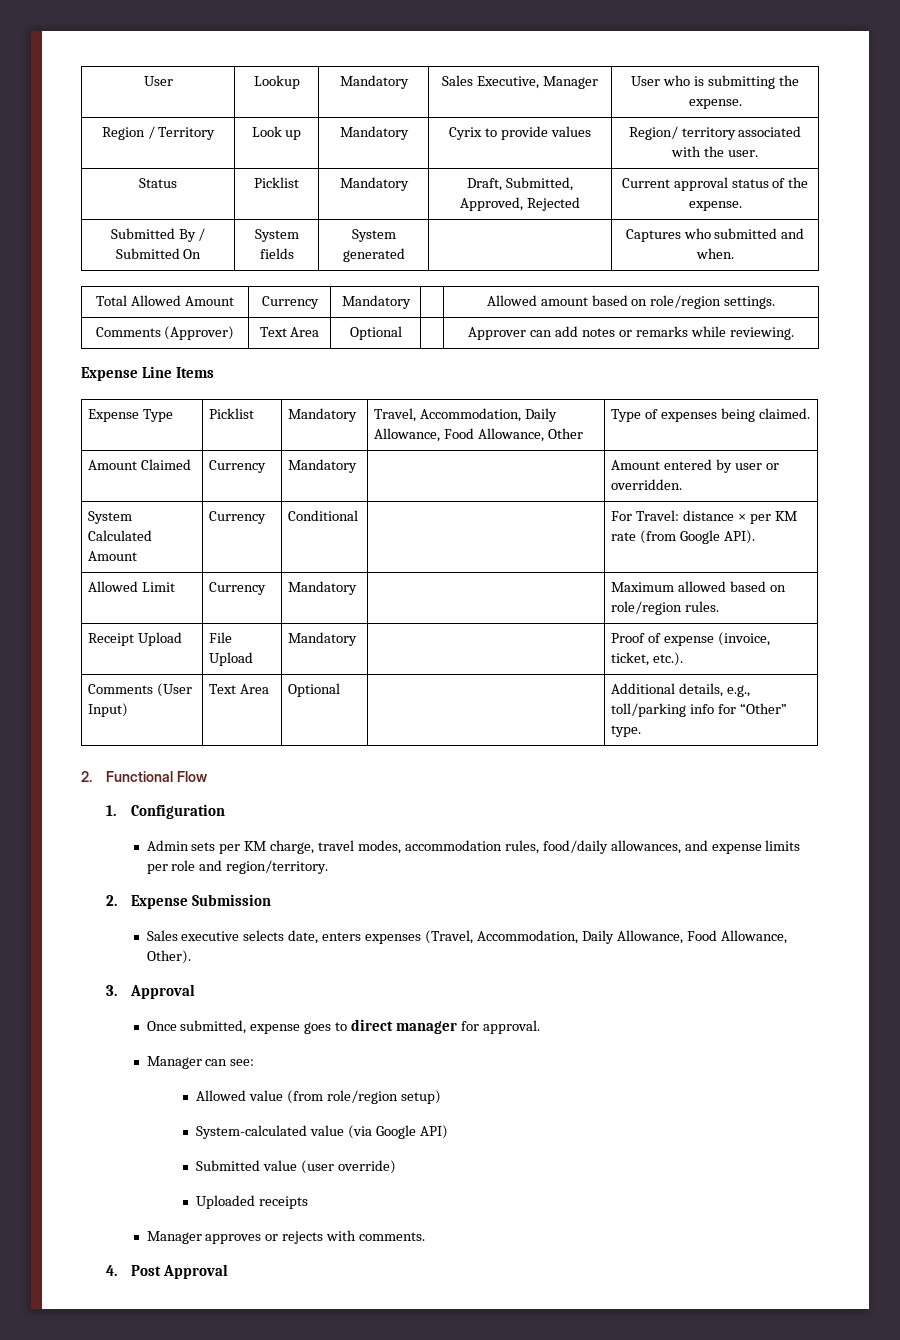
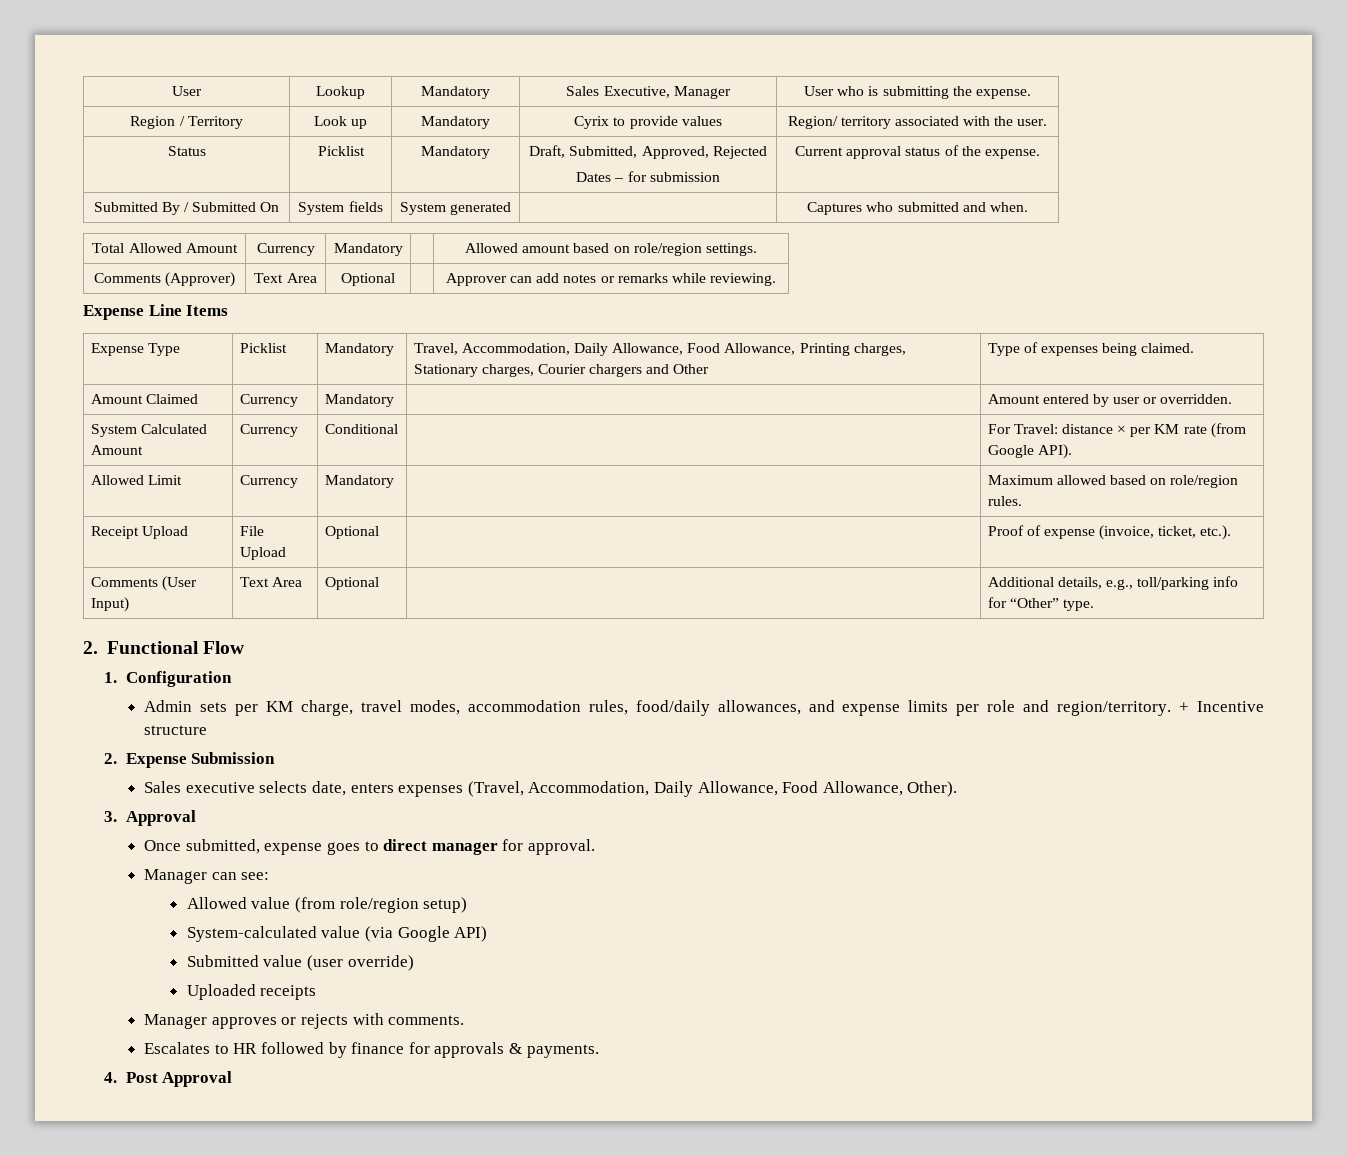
- Status | Picklist | Mandatory | Draft, Submitted, Approved, Rejected | Current approval status of the expense.
+ Status | Picklist | Mandatory | Draft, Submitted, Approved, Rejected
+ Dates – for submission | Current approval status of the expense.
- Expense Type | Picklist | Mandatory | Travel, Accommodation, Daily Allowance, Food Allowance, Other | Type of expenses being claimed.
+ Expense Type | Picklist | Mandatory | Travel, Accommodation, Daily Allowance, Food Allowance, Printing charges, Stationary charges, Courier chargers and Other | Type of expenses being claimed.
- Receipt Upload | File Upload | Mandatory | | Proof of expense (invoice, ticket, etc.).
+ Receipt Upload | File Upload | Optional | | Proof of expense (invoice, ticket, etc.).
+ + Incentive structure
+ Escalates to HR followed by finance for approvals & payments.

